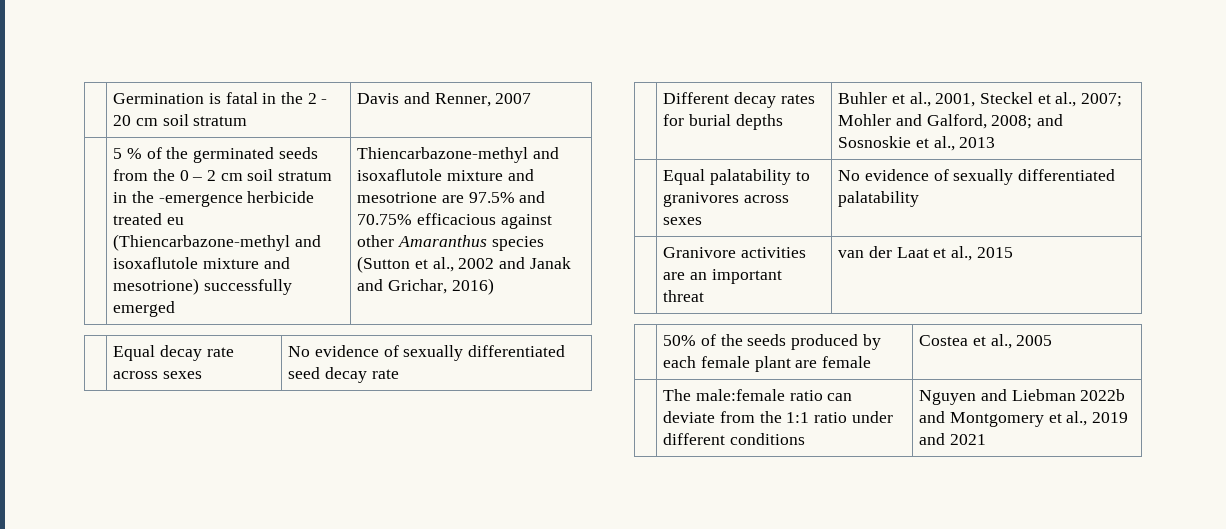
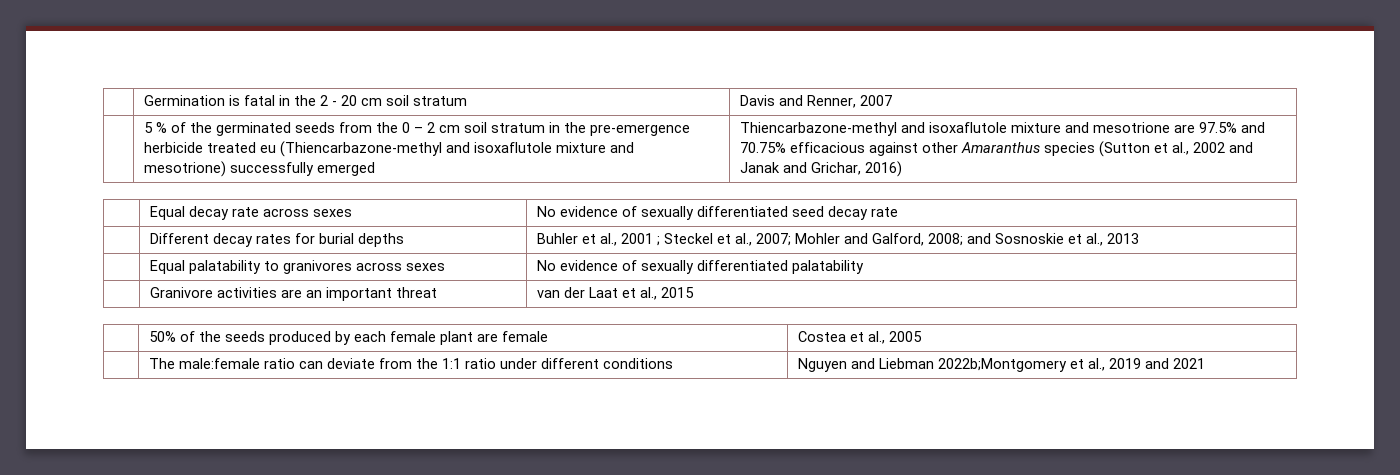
- 5 % of the germinated seeds from the 0 – 2 cm soil stratum in the -emergence herbicide treated eu (Thiencarbazone-methyl and isoxaflutole mixture and mesotrione) successfully emerged
+ 5 % of the germinated seeds from the 0 – 2 cm soil stratum in the pre-emergence herbicide treated eu (Thiencarbazone-methyl and isoxaflutole mixture and mesotrione) successfully emerged
- | Different decay rates for burial depths | Buhler et al., 2001, Steckel et al., 2007; Mohler and Galford, 2008; and Sosnoskie et al., 2013
+ | Different decay rates for burial depths | Buhler et al., 2001 ; Steckel et al., 2007; Mohler and Galford, 2008; and Sosnoskie et al., 2013
- | The male:female ratio can deviate from the 1:1 ratio under different conditions | Nguyen and Liebman 2022b and Montgomery et al., 2019 and 2021
+ | The male:female ratio can deviate from the 1:1 ratio under different conditions | Nguyen and Liebman 2022b;Montgomery et al., 2019 and 2021

